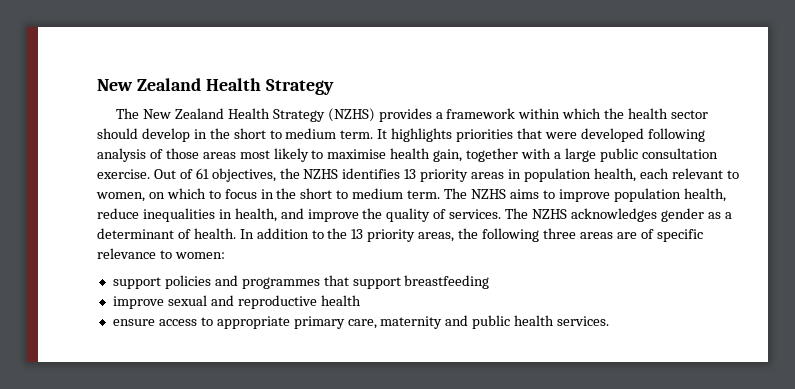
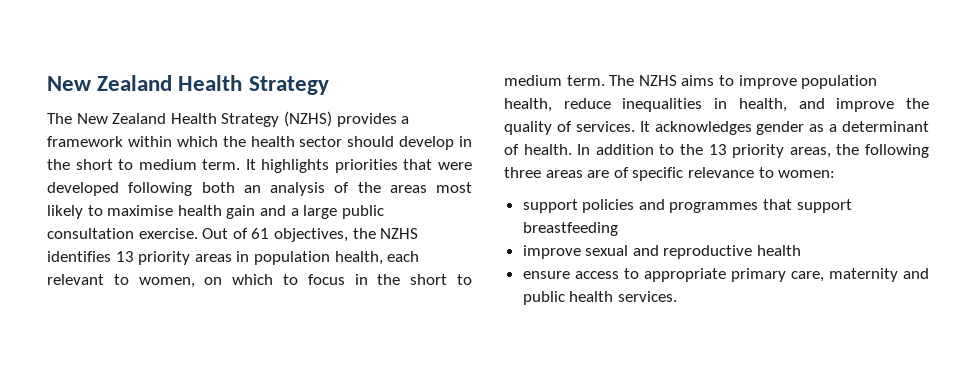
- It highlights priorities that were developed following analysis of those areas most likely to maximise health gain, together with a large public consultation exercise.
+ It highlights priorities that were developed following both an analysis of the areas most likely to maximise health gain and a large public consultation exercise.
- The NZHS acknowledges gender as a determinant of health.
+ It acknowledges gender as a determinant of health.

